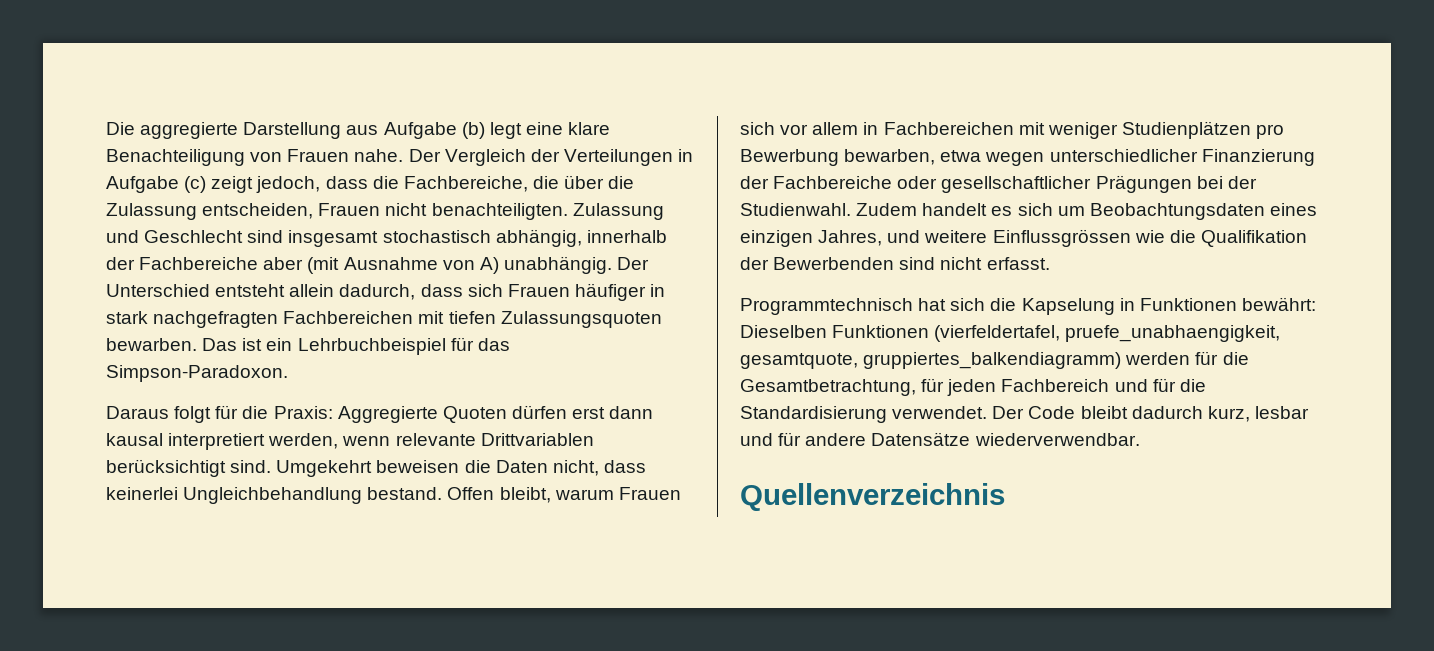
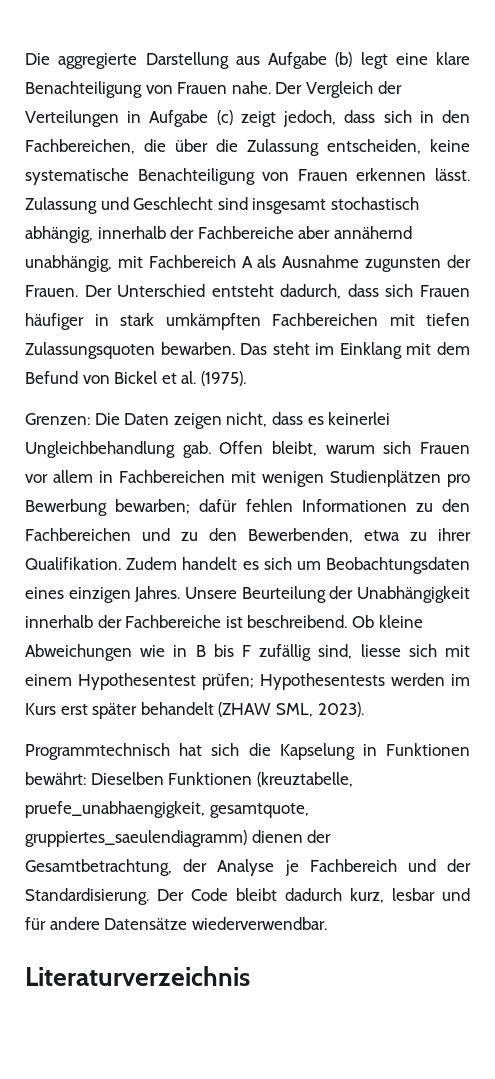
- Der Vergleich der Verteilungen in Aufgabe (c) zeigt jedoch, dass die Fachbereiche, die über die Zulassung entscheiden, Frauen nicht benachteiligten.
+ Der Vergleich der Verteilungen in Aufgabe (c) zeigt jedoch, dass sich in den Fachbereichen, die über die Zulassung entscheiden, keine systematische Benachteiligung von Frauen erkennen lässt.
- Zulassung und Geschlecht sind insgesamt stochastisch abhängig, innerhalb der Fachbereiche aber (mit Ausnahme von A) unabhängig.
+ Zulassung und Geschlecht sind insgesamt stochastisch abhängig, innerhalb der Fachbereiche aber annähernd unabhängig, mit Fachbereich A als Ausnahme zugunsten der Frauen.
- Der Unterschied entsteht allein dadurch, dass sich Frauen häufiger in stark nachgefragten Fachbereichen mit tiefen Zulassungsquoten bewarben.
+ Der Unterschied entsteht dadurch, dass sich Frauen häufiger in stark umkämpften Fachbereichen mit tiefen Zulassungsquoten bewarben.
- Das ist ein Lehrbuchbeispiel für das Simpson-Paradoxon.
- Daraus folgt für die Praxis: Aggregierte Quoten dürfen erst dann kausal interpretiert werden, wenn relevante Drittvariablen berücksichtigt sind. Umgekehrt beweisen die Daten nicht, dass keinerlei Ungleichbehandlung bestand.
+ Das steht im Einklang mit dem Befund von Bickel et al. (1975).
+ Grenzen: Die Daten zeigen nicht, dass es keinerlei Ungleichbehandlung gab.
- Offen bleibt, warum Frauen sich vor allem in Fachbereichen mit weniger Studienplätzen pro Bewerbung bewarben, etwa wegen unterschiedlicher Finanzierung der Fachbereiche oder gesellschaftlicher Prägungen bei der Studienwahl.
+ Offen bleibt, warum sich Frauen vor allem in Fachbereichen mit wenigen Studienplätzen pro Bewerbung bewarben; dafür fehlen Informationen zu den Fachbereichen und zu den Bewerbenden, etwa zu ihrer Qualifikation.
- Zudem handelt es sich um Beobachtungsdaten eines einzigen Jahres, und weitere Einflussgrössen wie die Qualifikation der Bewerbenden sind nicht erfasst.
+ Zudem handelt es sich um Beobachtungsdaten eines einzigen Jahres. Unsere Beurteilung der Unabhängigkeit innerhalb der Fachbereiche ist beschreibend. Ob kleine Abweichungen wie in B bis F zufällig sind, liesse sich mit einem Hypothesentest prüfen; Hypothesentests werden im Kurs erst später behandelt (ZHAW SML, 2023).
- Programmtechnisch hat sich die Kapselung in Funktionen bewährt: Dieselben Funktionen (vierfeldertafel, pruefe_unabhaengigkeit, gesamtquote, gruppiertes_balkendiagramm) werden für die Gesamtbetrachtung, für jeden Fachbereich und für die Standardisierung verwendet.
+ Programmtechnisch hat sich die Kapselung in Funktionen bewährt: Dieselben Funktionen (kreuztabelle, pruefe_unabhaengigkeit, gesamtquote, gruppiertes_saeulendiagramm) dienen der Gesamtbetrachtung, der Analyse je Fachbereich und der Standardisierung.
- Quellenverzeichnis
+ Literaturverzeichnis

